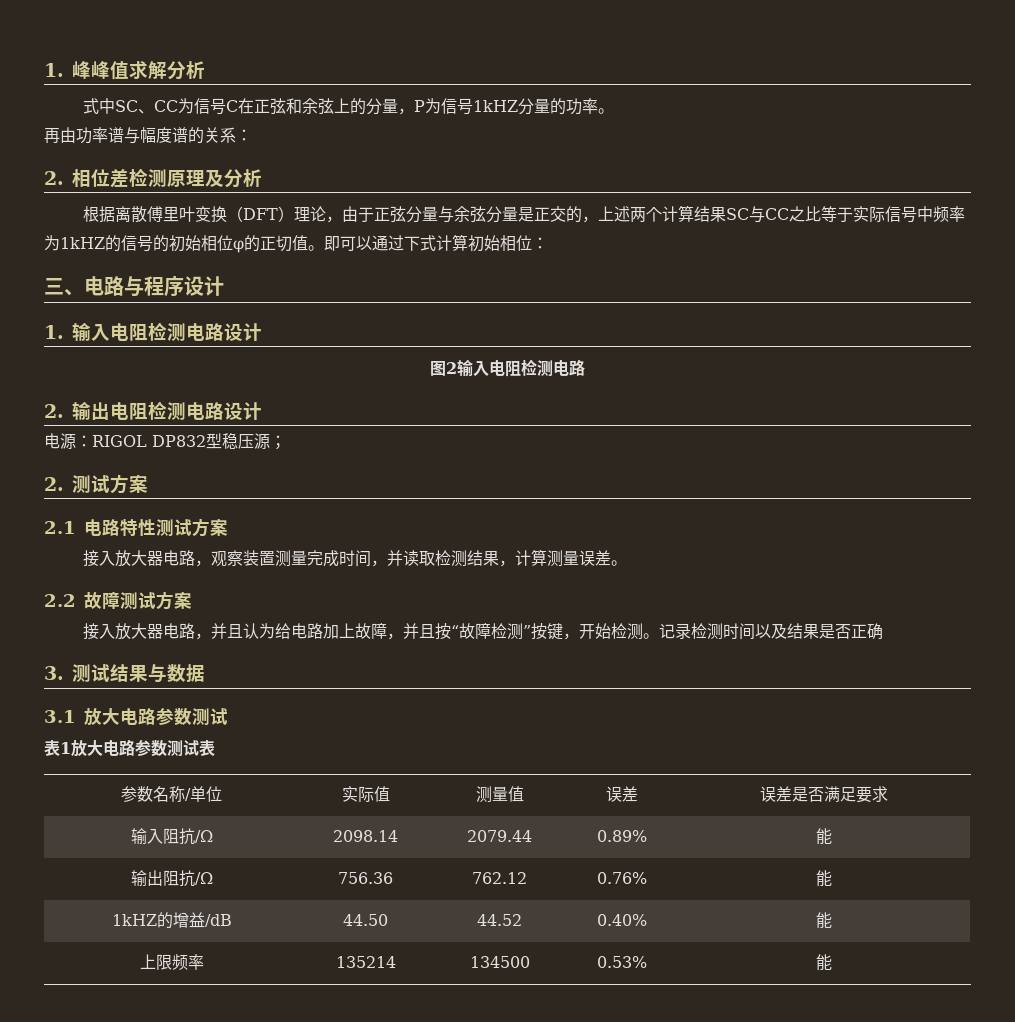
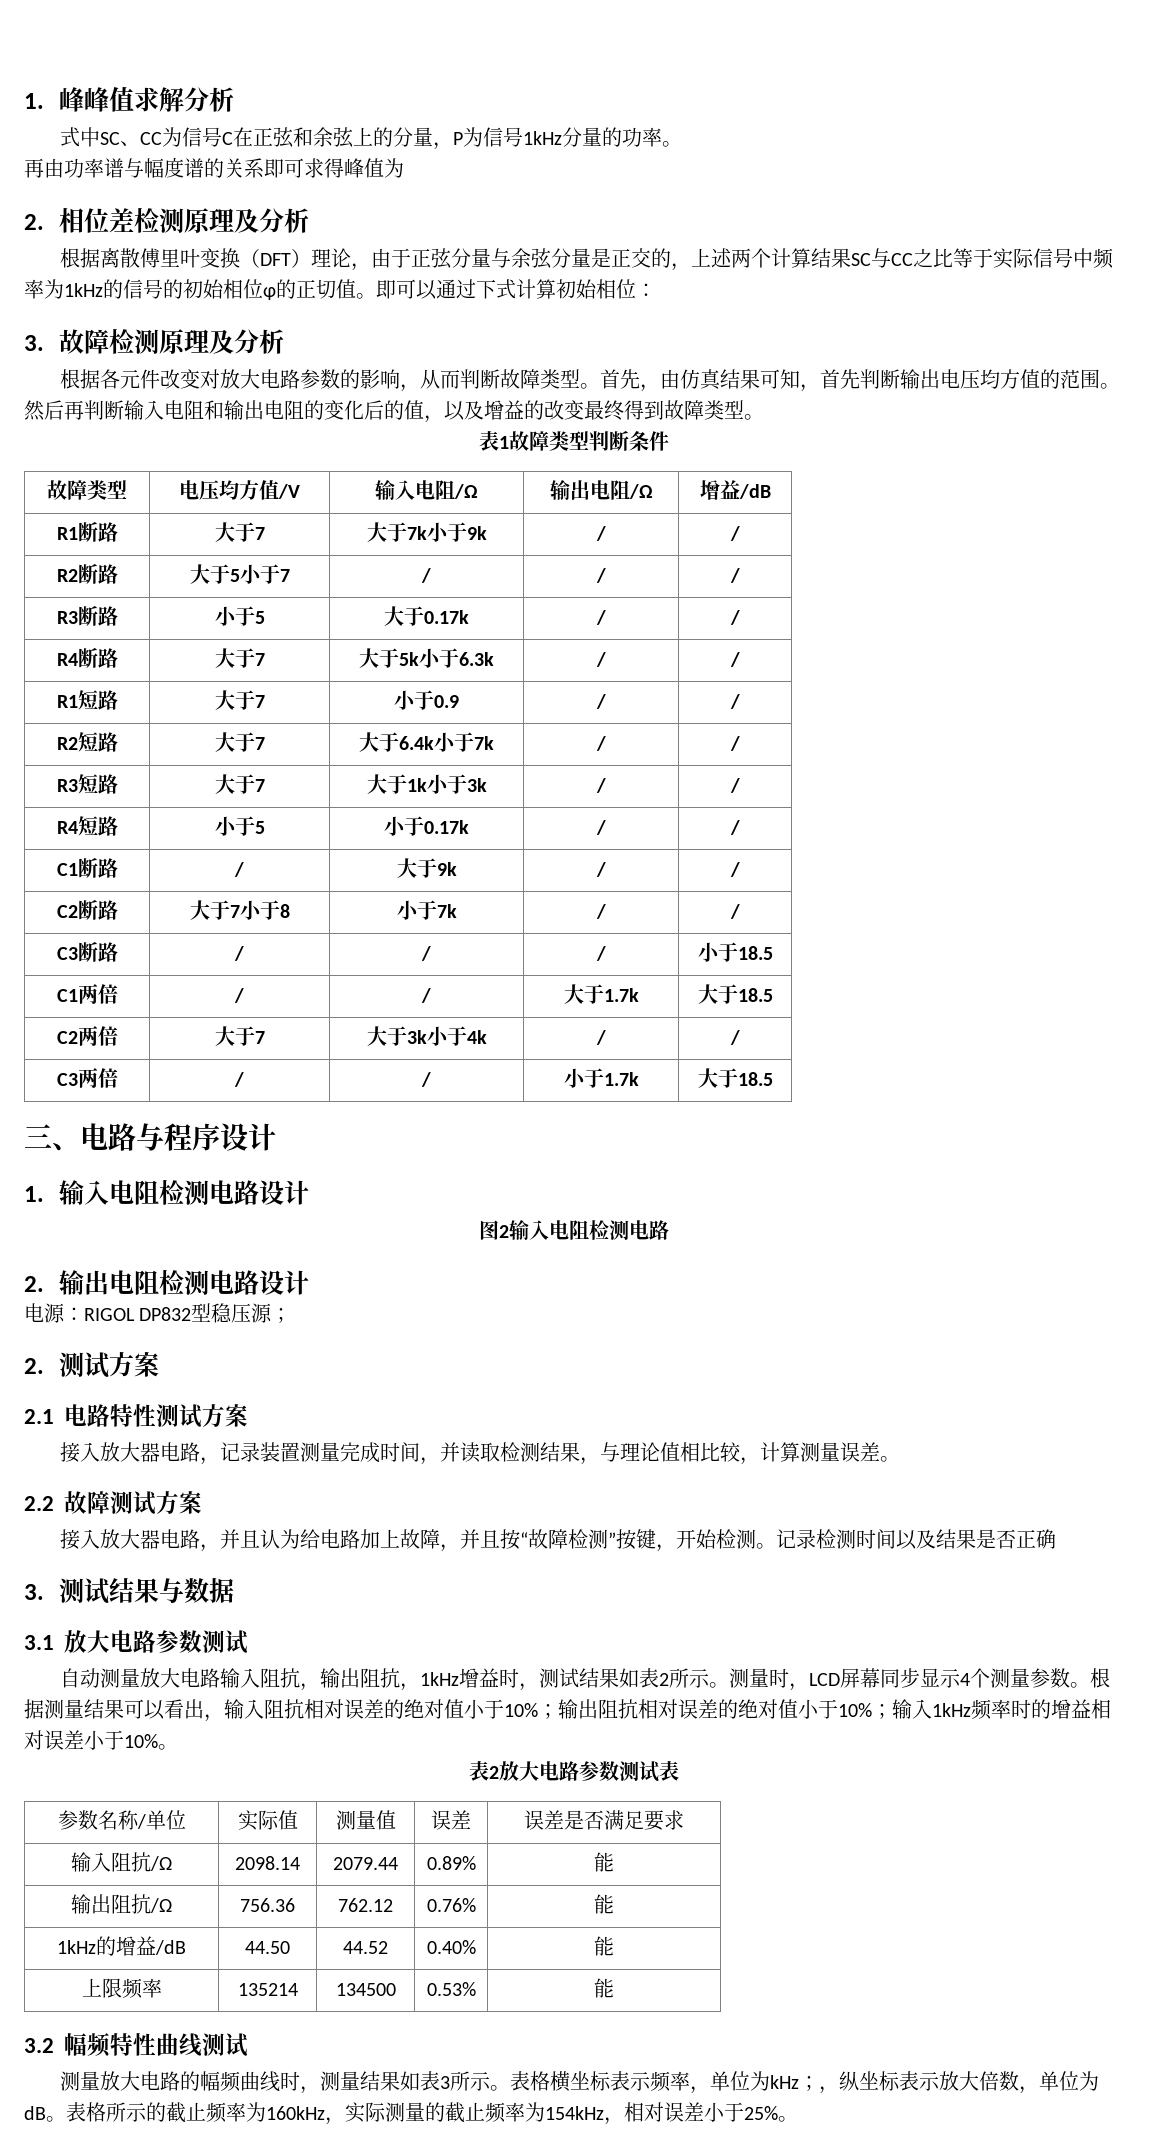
- 式中SC、CC为信号C在正弦和余弦上的分量，P为信号1kHZ分量的功率。
+ 式中SC、CC为信号C在正弦和余弦上的分量，P为信号1kHz分量的功率。
- 再由功率谱与幅度谱的关系：
+ 再由功率谱与幅度谱的关系即可求得峰值为
- 根据离散傅里叶变换（DFT）理论，由于正弦分量与余弦分量是正交的，上述两个计算结果SC与CC之比等于实际信号中频率为1kHZ的信号的初始相位φ的正切值。
+ 根据离散傅里叶变换（DFT）理论，由于正弦分量与余弦分量是正交的，上述两个计算结果SC与CC之比等于实际信号中频率为1kHz的信号的初始相位φ的正切值。
+ 3.故障检测原理及分析
+ 根据各元件改变对放大电路参数的影响，从而判断故障类型。首先，由仿真结果可知，首先判断输出电压均方值的范围。然后再判断输入电阻和输出电阻的变化后的值，以及增益的改变最终得到故障类型。
+ 表1故障类型判断条件
+ 故障类型 | 电压均方值/V | 输入电阻/Ω | 输出电阻/Ω | 增益/dB
+ R1断路 | 大于7 | 大于7k小于9k | / | /
+ R2断路 | 大于5小于7 | / | / | /
+ R3断路 | 小于5 | 大于0.17k | / | /
+ R4断路 | 大于7 | 大于5k小于6.3k | / | /
+ R1短路 | 大于7 | 小于0.9 | / | /
+ R2短路 | 大于7 | 大于6.4k小于7k | / | /
+ R3短路 | 大于7 | 大于1k小于3k | / | /
+ R4短路 | 小于5 | 小于0.17k | / | /
+ C1断路 | / | 大于9k | / | /
+ C2断路 | 大于7小于8 | 小于7k | / | /
+ C3断路 | / | / | / | 小于18.5
+ C1两倍 | / | / | 大于1.7k | 大于18.5
+ C2两倍 | 大于7 | 大于3k小于4k | / | /
+ C3两倍 | / | / | 小于1.7k | 大于18.5
- 接入放大器电路，观察装置测量完成时间，并读取检测结果，计算测量误差。
+ 接入放大器电路，记录装置测量完成时间，并读取检测结果，与理论值相比较，计算测量误差。
- 表1放大电路参数测试表
+ 自动测量放大电路输入阻抗，输出阻抗，1kHz增益时，测试结果如表2所示。测量时，LCD屏幕同步显示4个测量参数。根据测量结果可以看出，输入阻抗相对误差的绝对值小于10%；输出阻抗相对误差的绝对值小于10%；输入1kHz频率时的增益相对误差小于10%。
+ 表2放大电路参数测试表
- 1kHZ的增益/dB | 44.50 | 44.52 | 0.40% | 能
+ 1kHz的增益/dB | 44.50 | 44.52 | 0.40% | 能
+ 3.2幅频特性曲线测试
+ 测量放大电路的幅频曲线时，测量结果如表3所示。表格横坐标表示频率，单位为kHz；，纵坐标表示放大倍数，单位为dB。表格所示的截止频率为160kHz，实际测量的截止频率为154kHz，相对误差小于25%。

